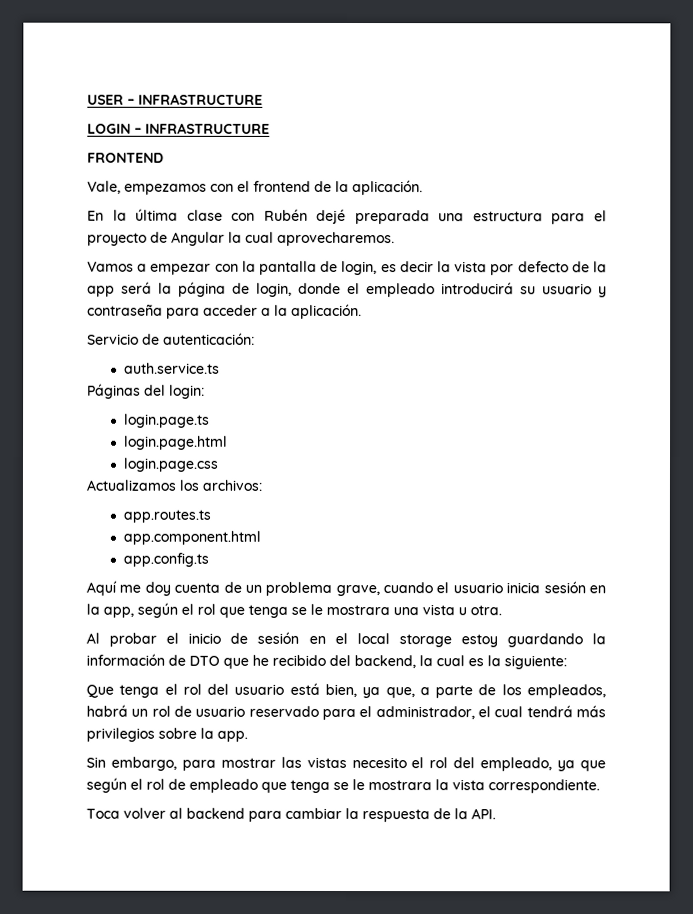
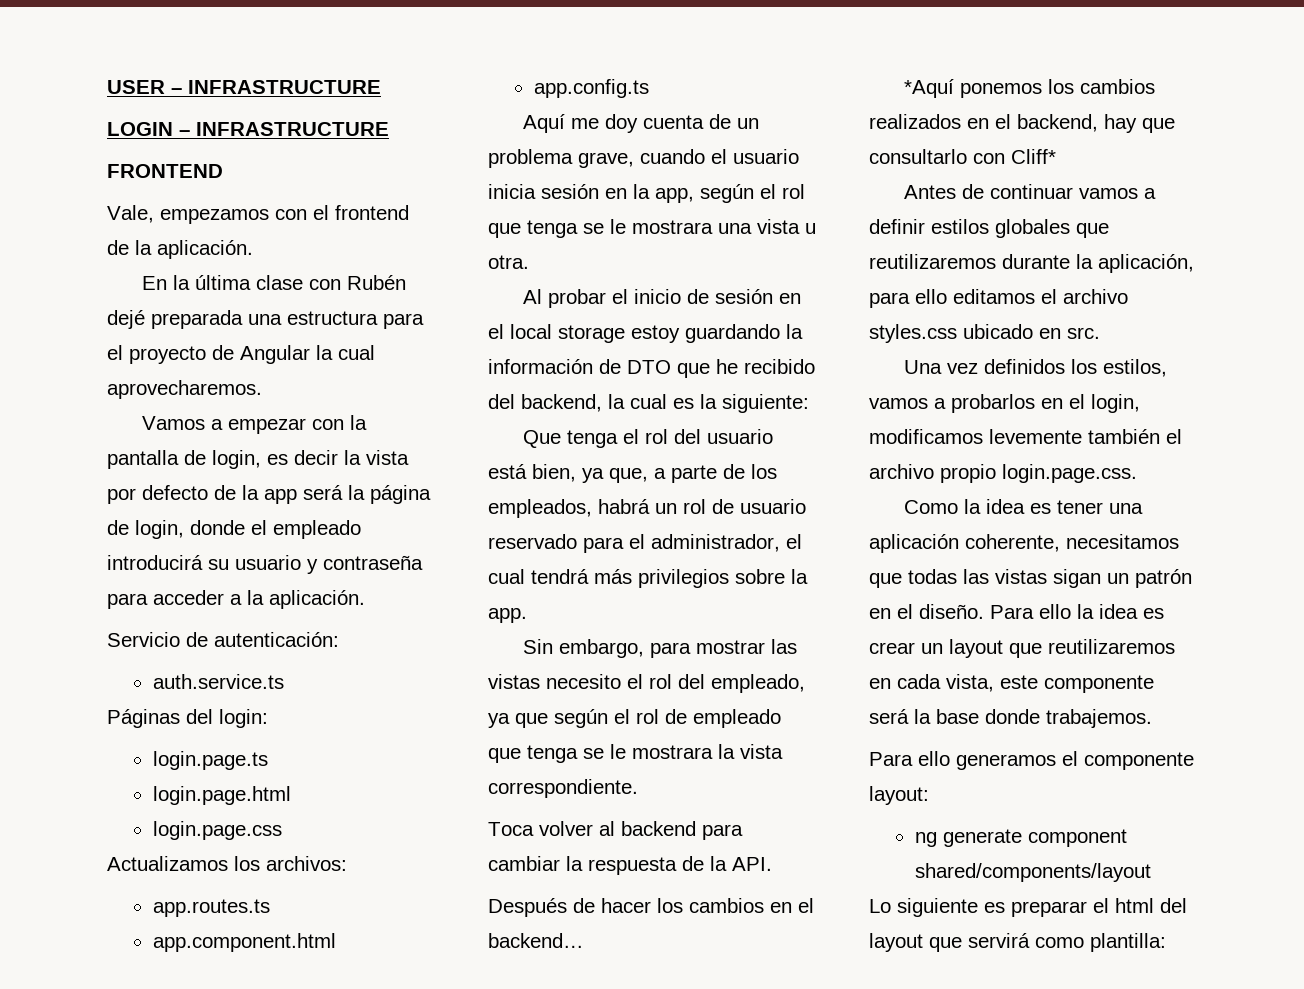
+ Después de hacer los cambios en el backend…
+ *Aquí ponemos los cambios realizados en el backend, hay que consultarlo con Cliff*
+ Antes de continuar vamos a definir estilos globales que reutilizaremos durante la aplicación, para ello editamos el archivo styles.css ubicado en src.
+ Una vez definidos los estilos, vamos a probarlos en el login, modificamos levemente también el archivo propio login.page.css.
+ Como la idea es tener una aplicación coherente, necesitamos que todas las vistas sigan un patrón en el diseño. Para ello la idea es crear un layout que reutilizaremos en cada vista, este componente será la base donde trabajemos.
+ Para ello generamos el componente layout:
+ ng generate component shared/components/layout
+ Lo siguiente es preparar el html del layout que servirá como plantilla:

